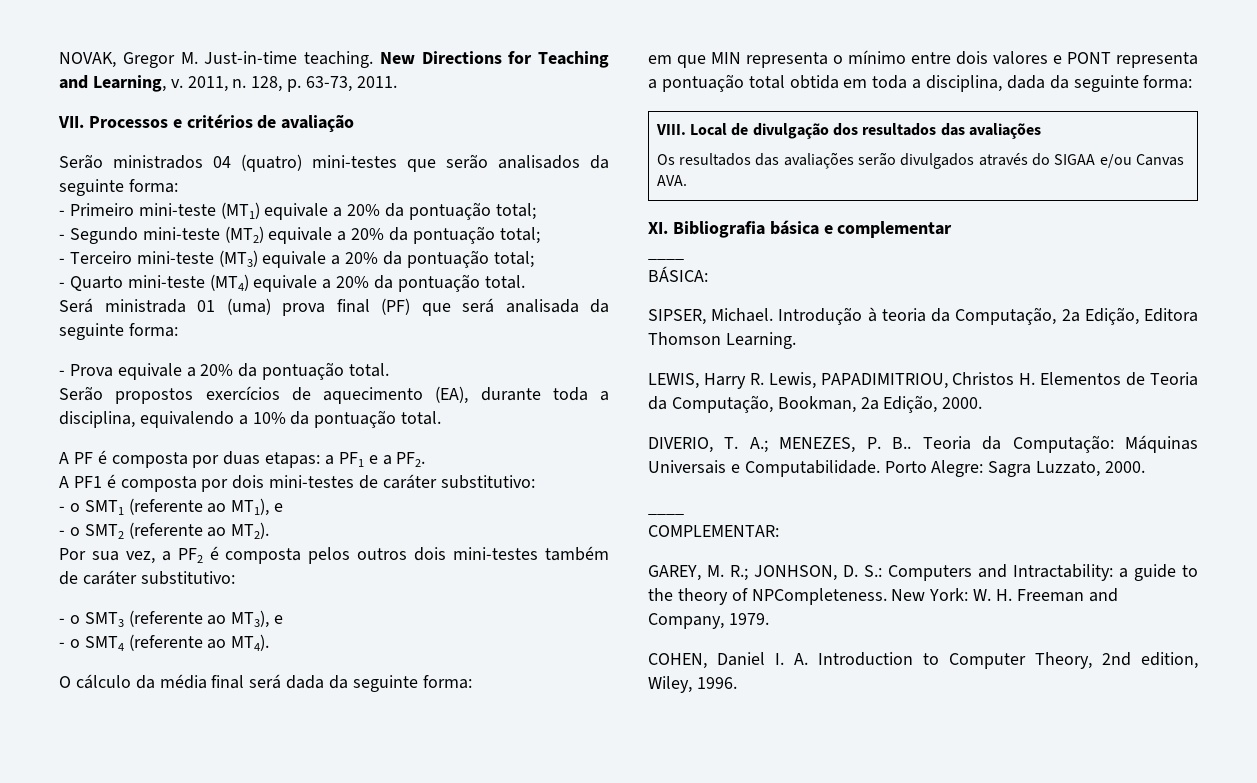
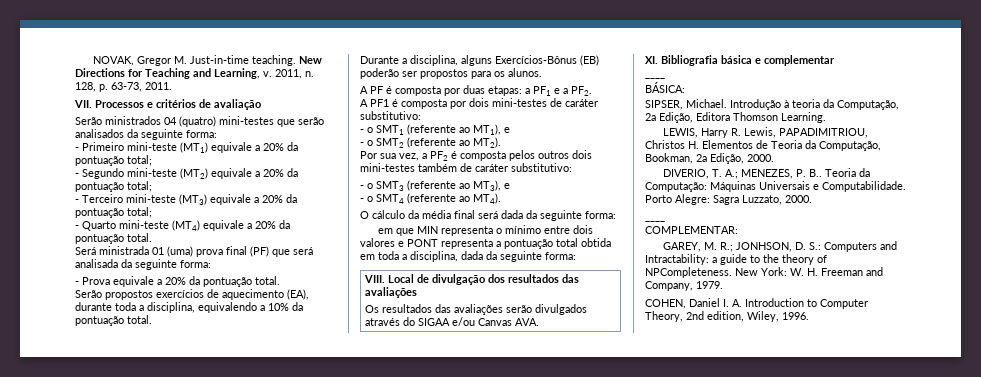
+ Durante a disciplina, alguns Exercícios-Bônus (EB) poderão ser propostos para os alunos.

